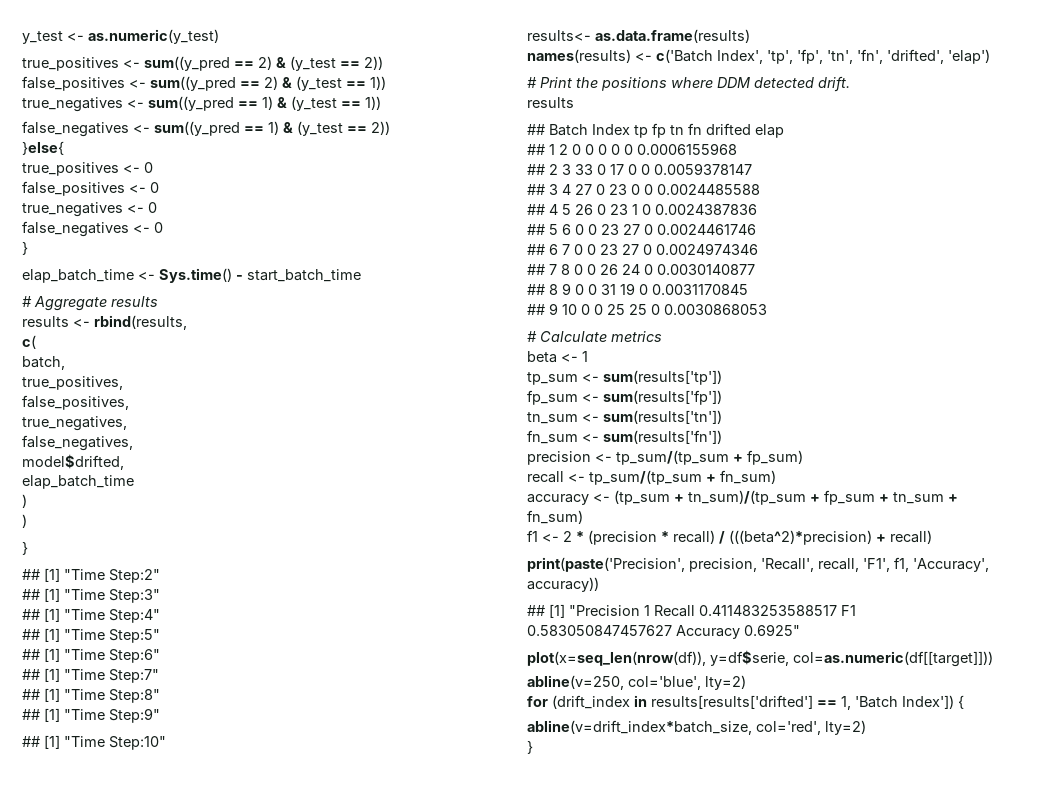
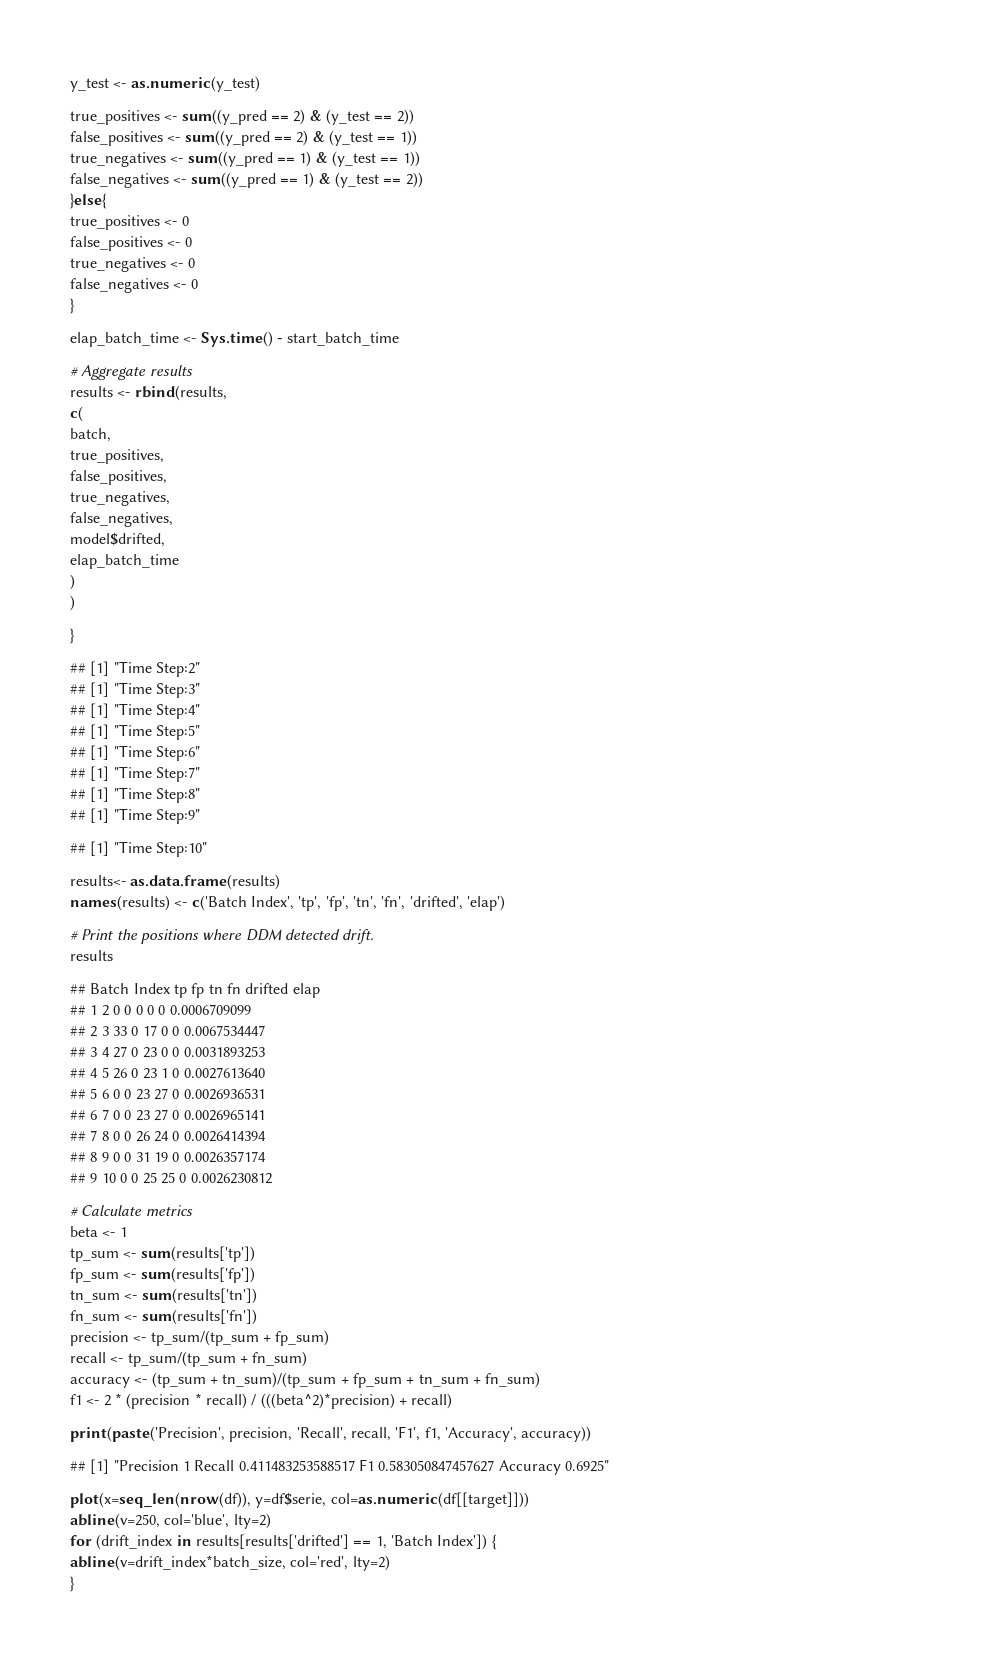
- ## 1 2 0 0 0 0 0 0.0006155968
+ ## 1 2 0 0 0 0 0 0.0006709099
- ## 2 3 33 0 17 0 0 0.0059378147
+ ## 2 3 33 0 17 0 0 0.0067534447
- ## 3 4 27 0 23 0 0 0.0024485588
+ ## 3 4 27 0 23 0 0 0.0031893253
- ## 4 5 26 0 23 1 0 0.0024387836
+ ## 4 5 26 0 23 1 0 0.0027613640
- ## 5 6 0 0 23 27 0 0.0024461746
+ ## 5 6 0 0 23 27 0 0.0026936531
- ## 6 7 0 0 23 27 0 0.0024974346
+ ## 6 7 0 0 23 27 0 0.0026965141
- ## 7 8 0 0 26 24 0 0.0030140877
+ ## 7 8 0 0 26 24 0 0.0026414394
- ## 8 9 0 0 31 19 0 0.0031170845
+ ## 8 9 0 0 31 19 0 0.0026357174
- ## 9 10 0 0 25 25 0 0.0030868053
+ ## 9 10 0 0 25 25 0 0.0026230812

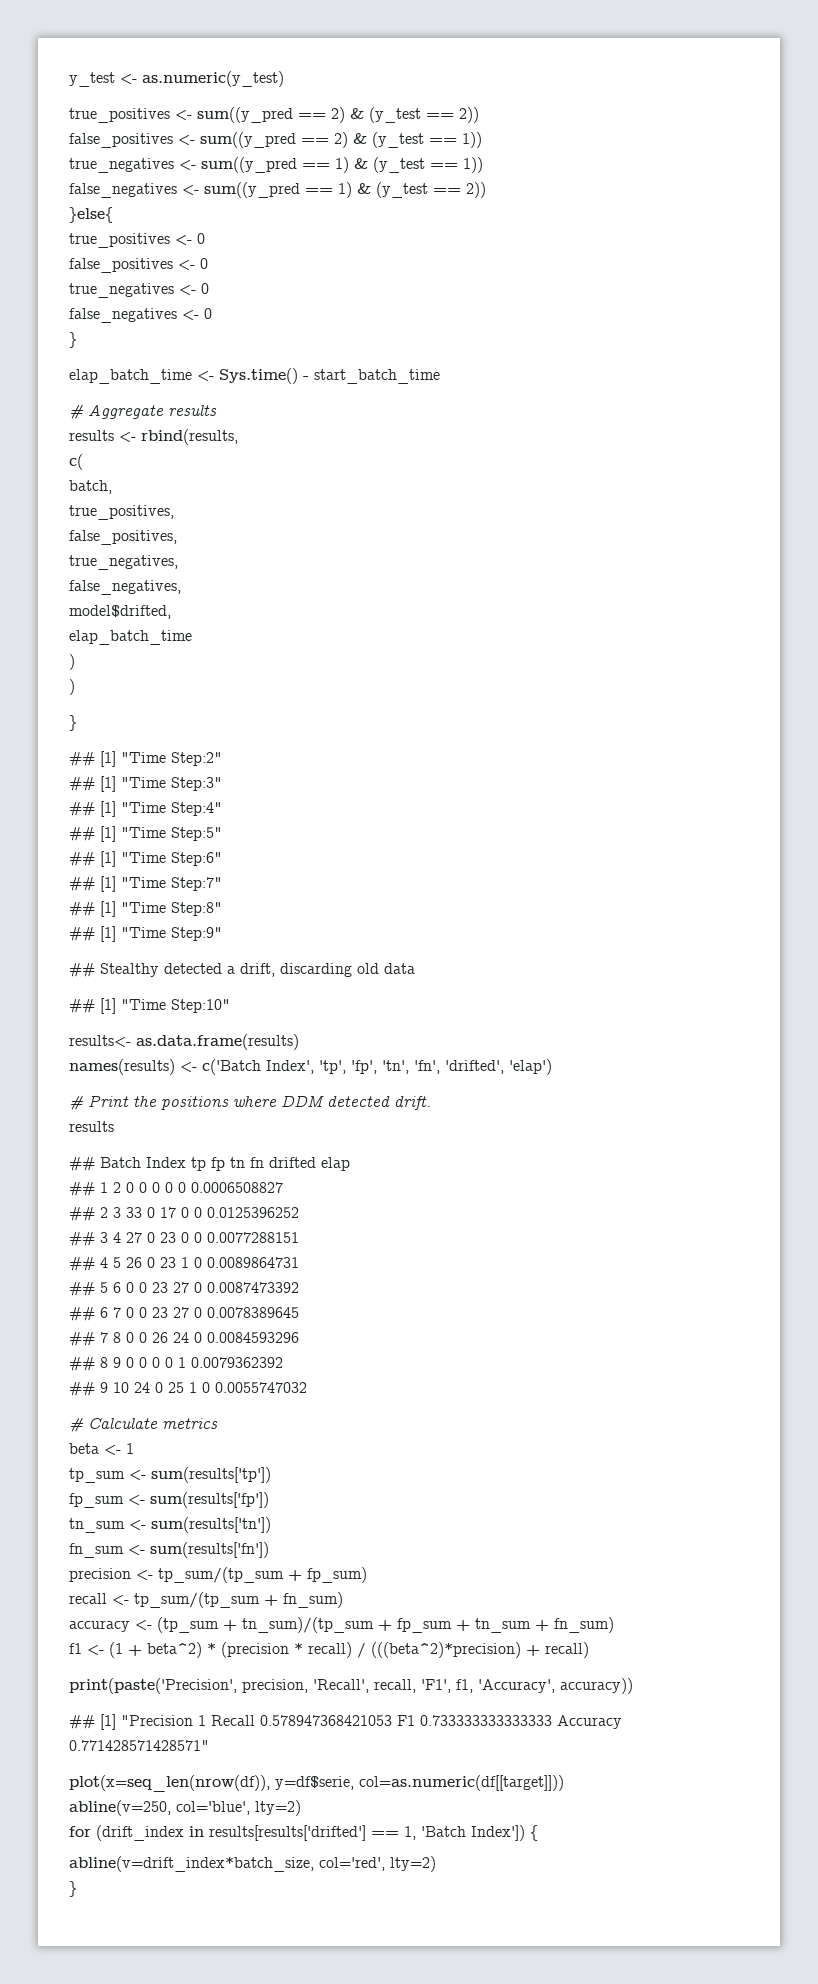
+ ## Stealthy detected a drift, discarding old data
- ## 1 2 0 0 0 0 0 0.0006709099
+ ## 1 2 0 0 0 0 0 0.0006508827
- ## 2 3 33 0 17 0 0 0.0067534447
+ ## 2 3 33 0 17 0 0 0.0125396252
- ## 3 4 27 0 23 0 0 0.0031893253
+ ## 3 4 27 0 23 0 0 0.0077288151
- ## 4 5 26 0 23 1 0 0.0027613640
+ ## 4 5 26 0 23 1 0 0.0089864731
- ## 5 6 0 0 23 27 0 0.0026936531
+ ## 5 6 0 0 23 27 0 0.0087473392
- ## 6 7 0 0 23 27 0 0.0026965141
+ ## 6 7 0 0 23 27 0 0.0078389645
- ## 7 8 0 0 26 24 0 0.0026414394
+ ## 7 8 0 0 26 24 0 0.0084593296
- ## 8 9 0 0 31 19 0 0.0026357174
+ ## 8 9 0 0 0 0 1 0.0079362392
- ## 9 10 0 0 25 25 0 0.0026230812
+ ## 9 10 24 0 25 1 0 0.0055747032
- f1 <- 2 * (precision * recall) / (((beta^2)*precision) + recall)
+ f1 <- (1 + beta^2) * (precision * recall) / (((beta^2)*precision) + recall)
- ## [1] "Precision 1 Recall 0.411483253588517 F1 0.583050847457627 Accuracy 0.6925"
+ ## [1] "Precision 1 Recall 0.578947368421053 F1 0.733333333333333 Accuracy 0.771428571428571"

